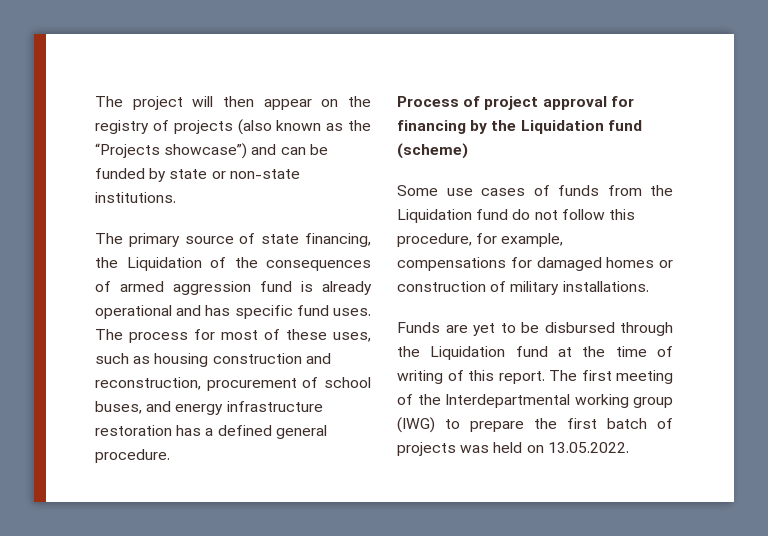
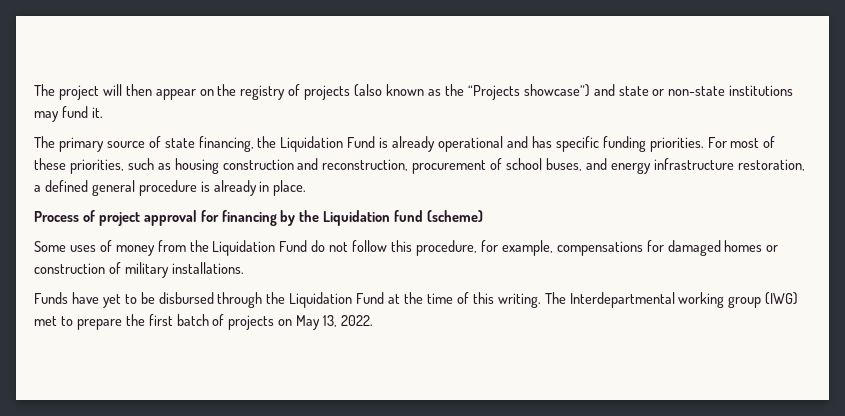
- The project will then appear on the registry of projects (also known as the “Projects showcase”) and can be funded by state or non-state institutions.
+ The project will then appear on the registry of projects (also known as the “Projects showcase”) and state or non-state institutions may fund it.
- The primary source of state financing, the Liquidation of the consequences of armed aggression fund is already operational and has specific fund uses. The process for most of these uses, such as housing construction and reconstruction, procurement of school buses, and energy infrastructure restoration has a defined general procedure.
+ The primary source of state financing, the Liquidation Fund is already operational and has specific funding priorities. For most of these priorities, such as housing construction and reconstruction, procurement of school buses, and energy infrastructure restoration, a defined general procedure is already in place.
- Some use cases of funds from the Liquidation fund do not follow this procedure, for example, compensations for damaged homes or construction of military installations.
+ Some uses of money from the Liquidation Fund do not follow this procedure, for example, compensations for damaged homes or construction of military installations.
- Funds are yet to be disbursed through the Liquidation fund at the time of writing of this report. The first meeting of the Interdepartmental working group (IWG) to prepare the first batch of projects was held on 13.05.2022.
+ Funds have yet to be disbursed through the Liquidation Fund at the time of this writing. The Interdepartmental working group (IWG) met to prepare the first batch of projects on May 13, 2022.

